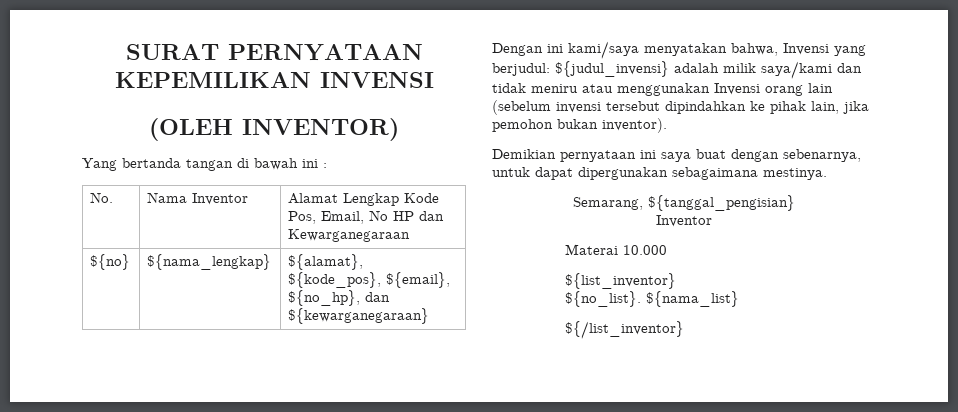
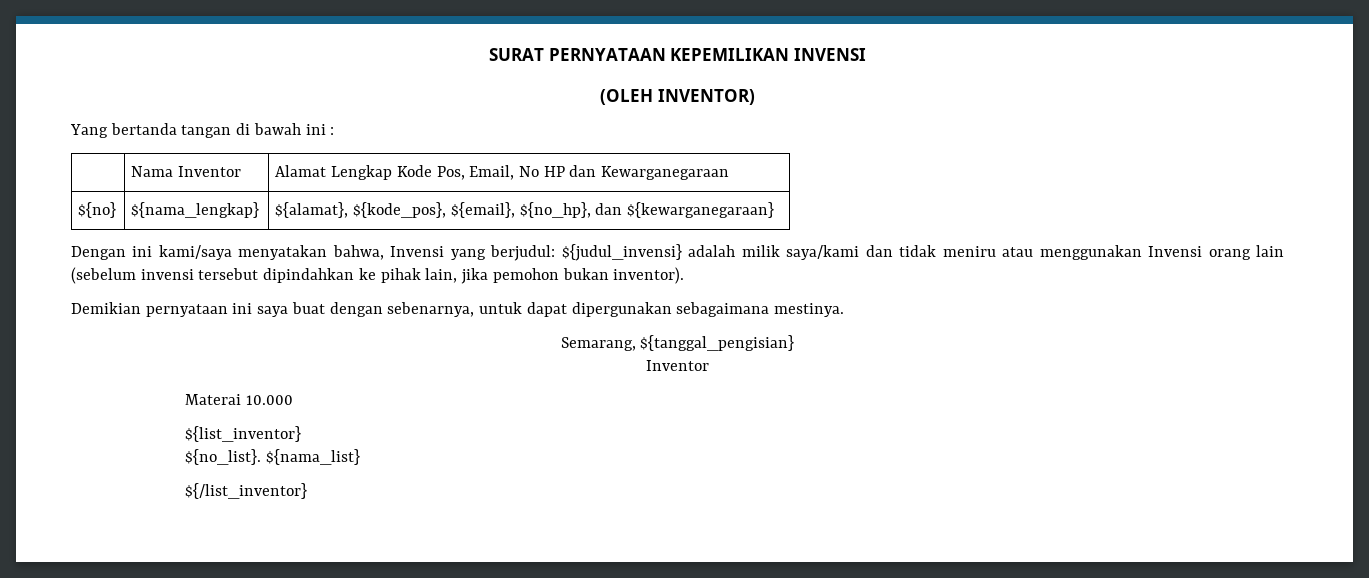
- No. | Nama Inventor | Alamat Lengkap Kode Pos, Email, No HP dan Kewarganegaraan
+ | Nama Inventor | Alamat Lengkap Kode Pos, Email, No HP dan Kewarganegaraan

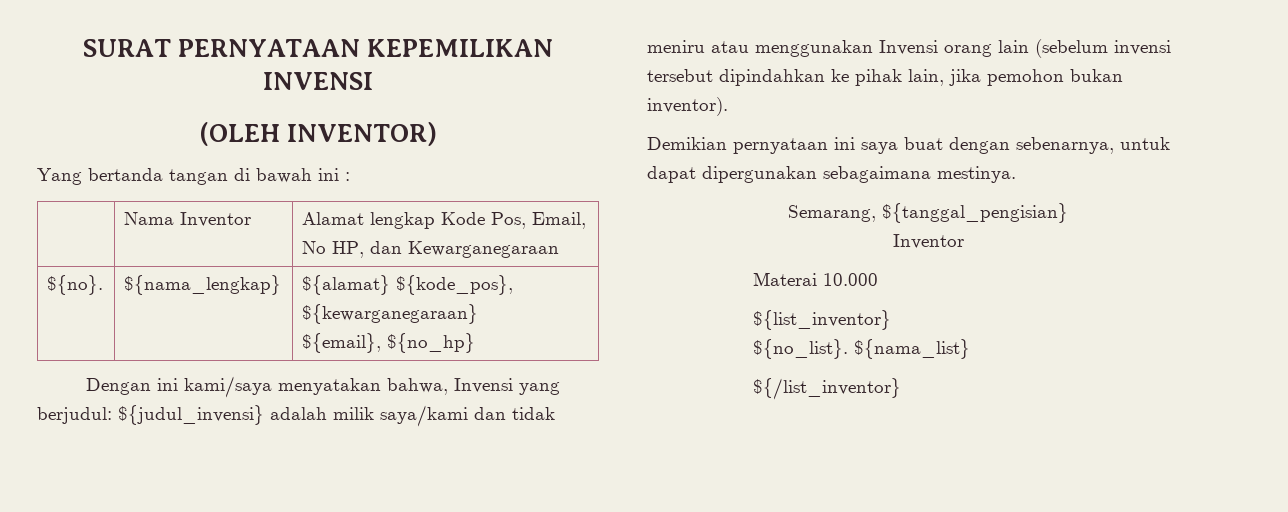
- | Nama Inventor | Alamat Lengkap Kode Pos, Email, No HP dan Kewarganegaraan
+ | Nama Inventor | Alamat lengkap Kode Pos, Email, No HP, dan Kewarganegaraan
- ${no} | ${nama_lengkap} | ${alamat}, ${kode_pos}, ${email}, ${no_hp}, dan ${kewarganegaraan}
+ ${no}. | ${nama_lengkap} | ${alamat} ${kode_pos}, ${kewarganegaraan}
+ ${email}, ${no_hp}

